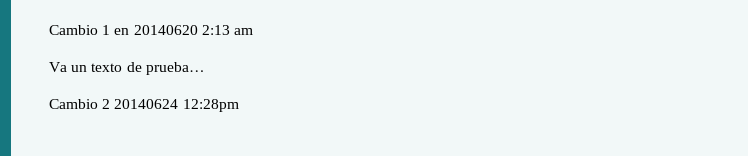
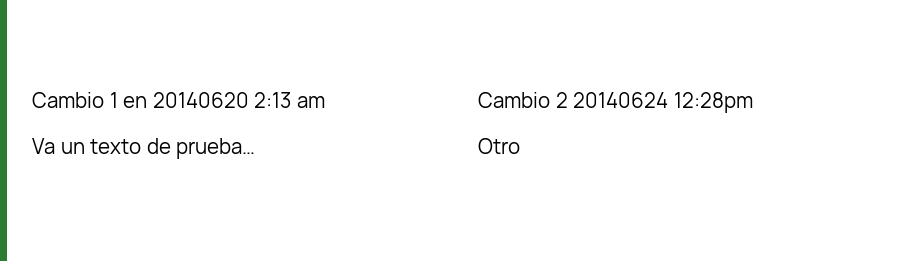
+ Otro

